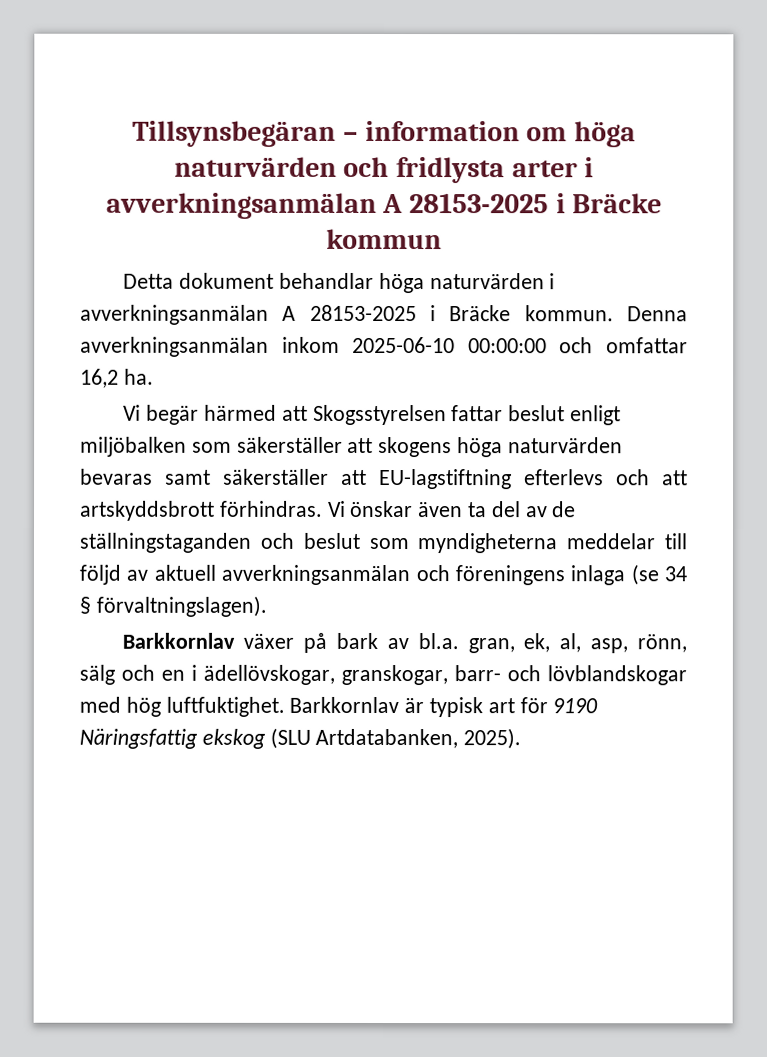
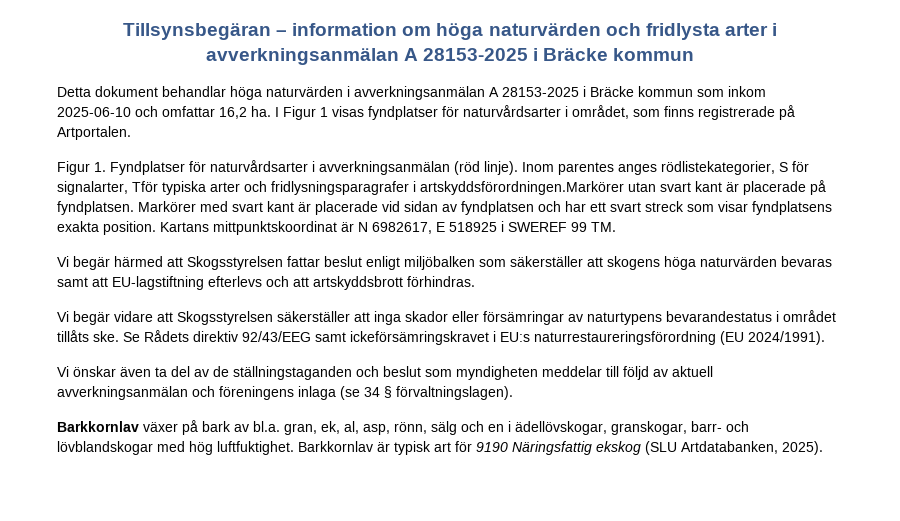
- Detta dokument behandlar höga naturvärden i avverkningsanmälan A 28153-2025 i Bräcke kommun. Denna avverkningsanmälan inkom 2025-06-10 00:00:00 och omfattar 16,2 ha.
+ Detta dokument behandlar höga naturvärden i avverkningsanmälan A 28153-2025 i Bräcke kommun som inkom 2025-06-10 och omfattar 16,2 ha. I Figur 1 visas fyndplatser för naturvårdsarter i området, som finns registrerade på Artportalen.
+ Figur 1. Fyndplatser för naturvårdsarter i avverkningsanmälan (röd linje). Inom parentes anges rödlistekategorier, S för signalarter, Tför typiska arter och fridlysningsparagrafer i artskyddsförordningen.Markörer utan svart kant är placerade på fyndplatsen. Markörer med svart kant är placerade vid sidan av fyndplatsen och har ett svart streck som visar fyndplatsens exakta position. Kartans mittpunktskoordinat är N 6982617, E 518925 i SWEREF 99 TM.
- Vi begär härmed att Skogsstyrelsen fattar beslut enligt miljöbalken som säkerställer att skogens höga naturvärden bevaras samt säkerställer att EU-lagstiftning efterlevs och att artskyddsbrott förhindras. Vi önskar även ta del av de ställningstaganden och beslut som myndigheterna meddelar till följd av aktuell avverkningsanmälan och föreningens inlaga (se 34 § förvaltningslagen).
+ Vi begär härmed att Skogsstyrelsen fattar beslut enligt miljöbalken som säkerställer att skogens höga naturvärden bevaras samt att EU-lagstiftning efterlevs och att artskyddsbrott förhindras.
+ Vi begär vidare att Skogsstyrelsen säkerställer att inga skador eller försämringar av naturtypens bevarandestatus i området tillåts ske. Se Rådets direktiv 92/43/EEG samt ickeförsämringskravet i EU:s naturrestaureringsförordning (EU 2024/1991).
+ Vi önskar även ta del av de ställningstaganden och beslut som myndigheten meddelar till följd av aktuell avverkningsanmälan och föreningens inlaga (se 34 § förvaltningslagen).

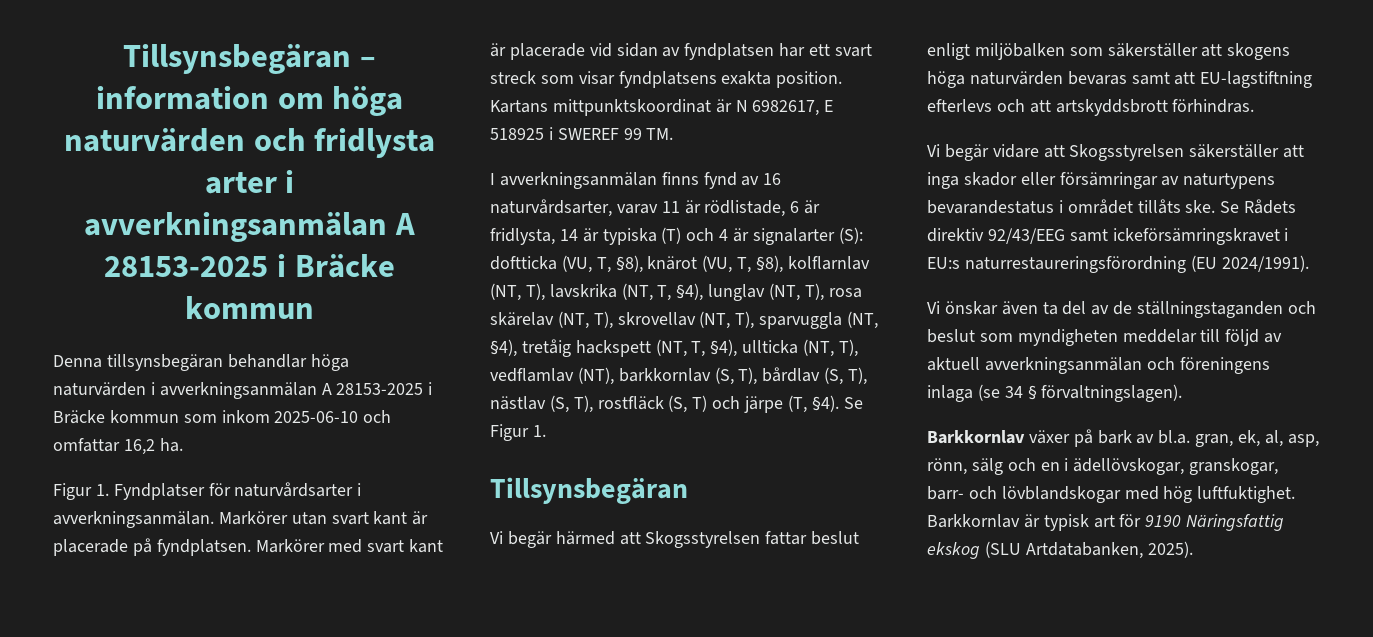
- Detta dokument behandlar höga naturvärden i avverkningsanmälan A 28153-2025 i Bräcke kommun som inkom 2025-06-10 och omfattar 16,2 ha. I Figur 1 visas fyndplatser för naturvårdsarter i området, som finns registrerade på Artportalen.
+ Denna tillsynsbegäran behandlar höga naturvärden i avverkningsanmälan A 28153-2025 i Bräcke kommun som inkom 2025-06-10 och omfattar 16,2 ha.
- Figur 1. Fyndplatser för naturvårdsarter i avverkningsanmälan (röd linje). Inom parentes anges rödlistekategorier, S för signalarter, Tför typiska arter och fridlysningsparagrafer i artskyddsförordningen.Markörer utan svart kant är placerade på fyndplatsen.
+ Figur 1. Fyndplatser för naturvårdsarter i avverkningsanmälan. Markörer utan svart kant är placerade på fyndplatsen.
- Markörer med svart kant är placerade vid sidan av fyndplatsen och har ett svart streck som visar fyndplatsens exakta position.
+ Markörer med svart kant är placerade vid sidan av fyndplatsen har ett svart streck som visar fyndplatsens exakta position.
+ I avverkningsanmälan finns fynd av 16 naturvårdsarter, varav 11 är rödlistade, 6 är fridlysta, 14 är typiska (T) och 4 är signalarter (S): doftticka (VU, T, §8), knärot (VU, T, §8), kolflarnlav (NT, T), lavskrika (NT, T, §4), lunglav (NT, T), rosa skärelav (NT, T), skrovellav (NT, T), sparvuggla (NT, §4), tretåig hackspett (NT, T, §4), ullticka (NT, T), vedflamlav (NT), barkkornlav (S, T), bårdlav (S, T), nästlav (S, T), rostfläck (S, T) och järpe (T, §4). Se Figur 1.
+ Tillsynsbegäran

